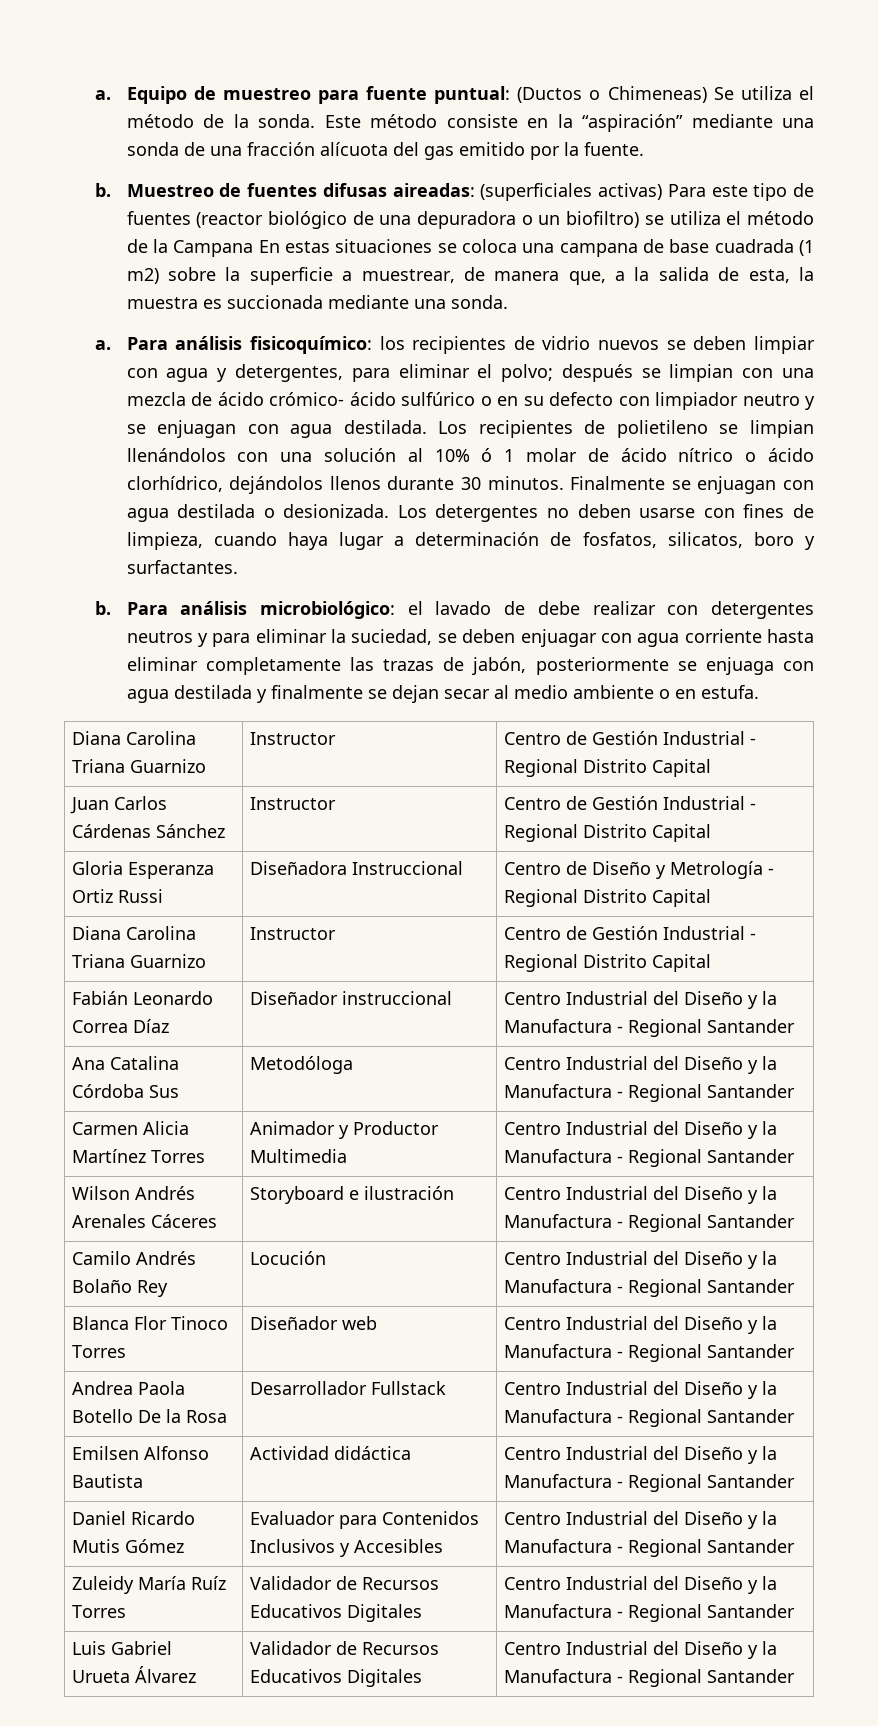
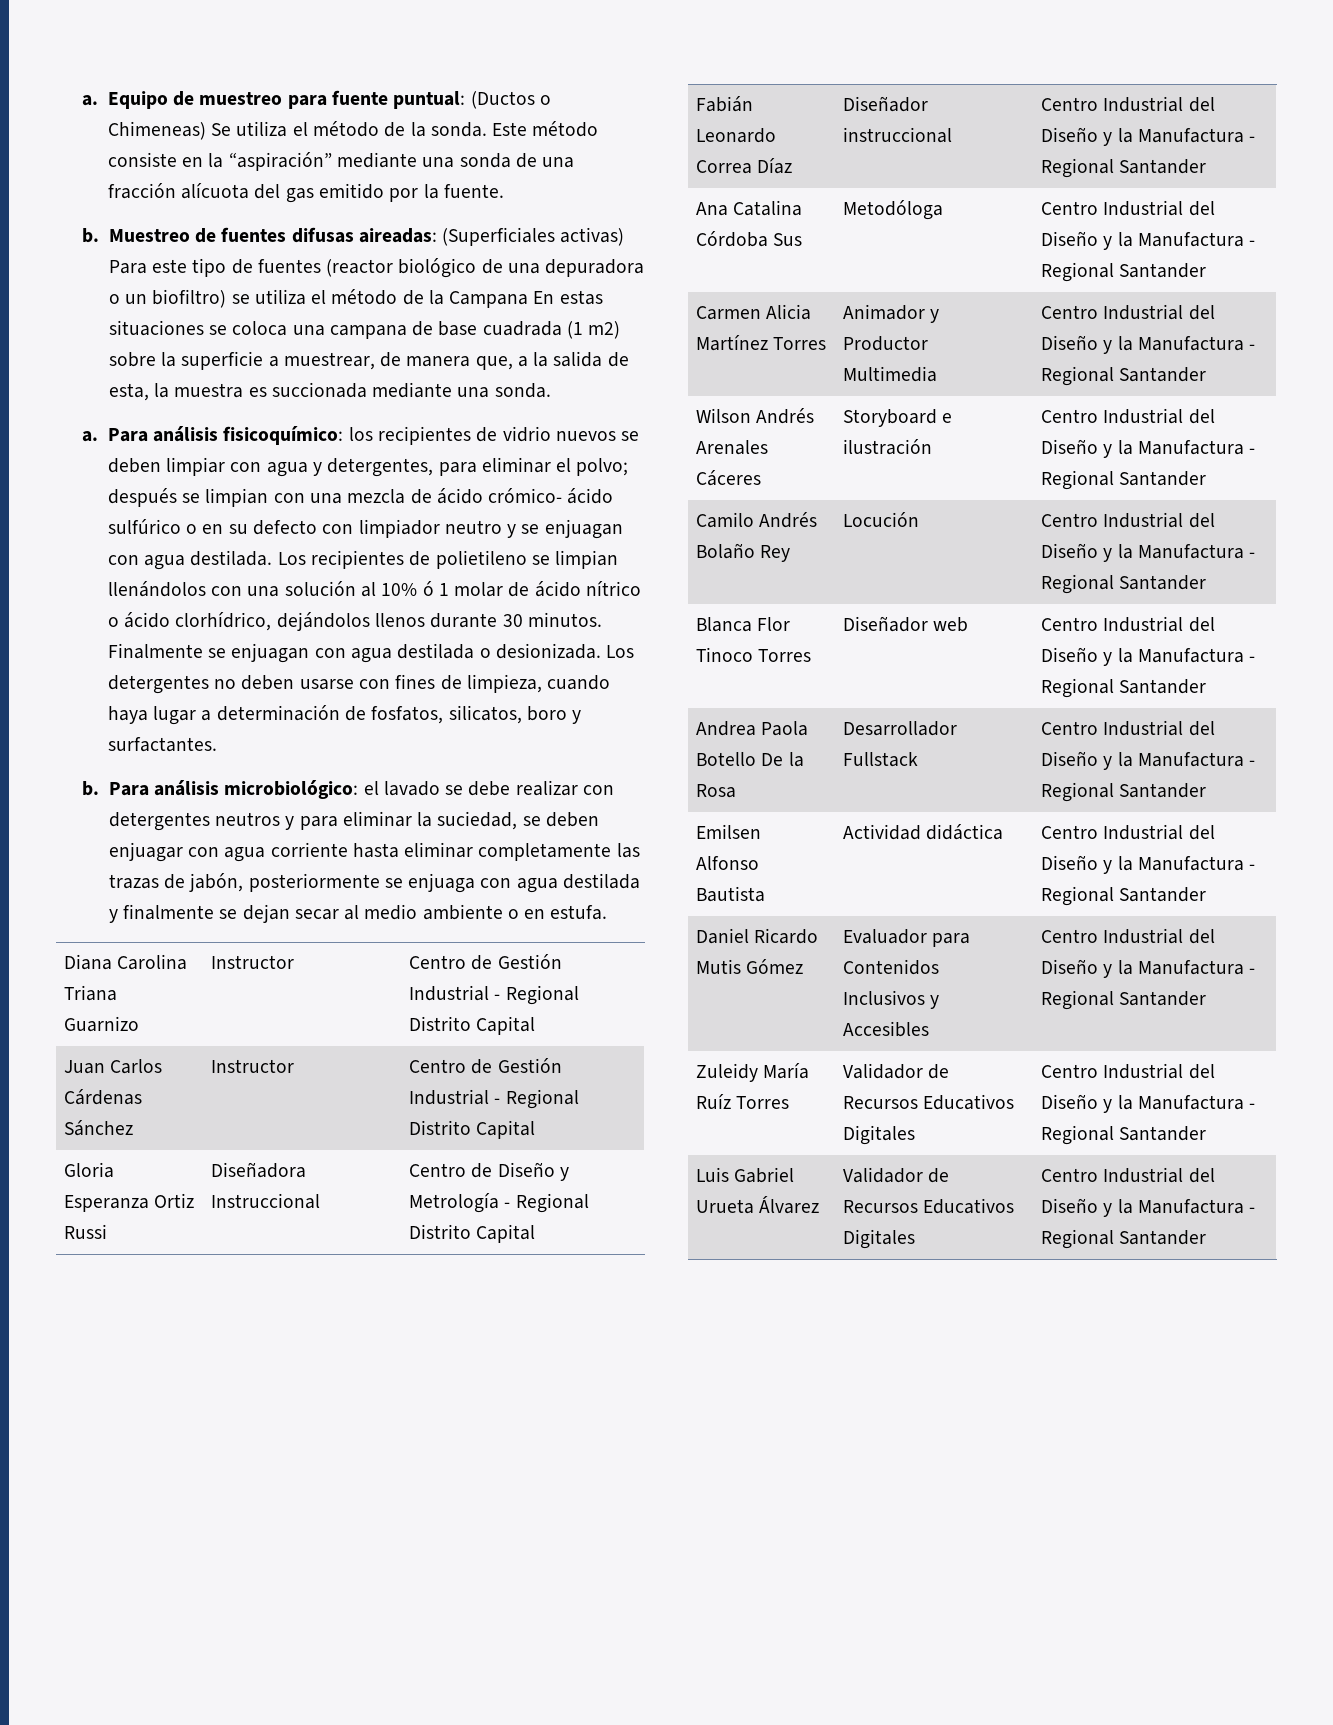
- Muestreo de fuentes difusas aireadas: (superficiales activas) Para este tipo de fuentes (reactor biológico de una depuradora o un biofiltro) se utiliza el método de la Campana En estas situaciones se coloca una campana de base cuadrada (1 m2) sobre la superficie a muestrear, de manera que, a la salida de esta, la muestra es succionada mediante una sonda.
+ Muestreo de fuentes difusas aireadas: (Superficiales activas) Para este tipo de fuentes (reactor biológico de una depuradora o un biofiltro) se utiliza el método de la Campana En estas situaciones se coloca una campana de base cuadrada (1 m2) sobre la superficie a muestrear, de manera que, a la salida de esta, la muestra es succionada mediante una sonda.
- Para análisis microbiológico: el lavado de debe realizar con detergentes neutros y para eliminar la suciedad, se deben enjuagar con agua corriente hasta eliminar completamente las trazas de jabón, posteriormente se enjuaga con agua destilada y finalmente se dejan secar al medio ambiente o en estufa.
+ Para análisis microbiológico: el lavado se debe realizar con detergentes neutros y para eliminar la suciedad, se deben enjuagar con agua corriente hasta eliminar completamente las trazas de jabón, posteriormente se enjuaga con agua destilada y finalmente se dejan secar al medio ambiente o en estufa.
  Gloria Esperanza Ortiz Russi | Diseñadora Instruccional | Centro de Diseño y Metrología - Regional Distrito Capital
- Diana Carolina Triana Guarnizo | Instructor | Centro de Gestión Industrial - Regional Distrito Capital

